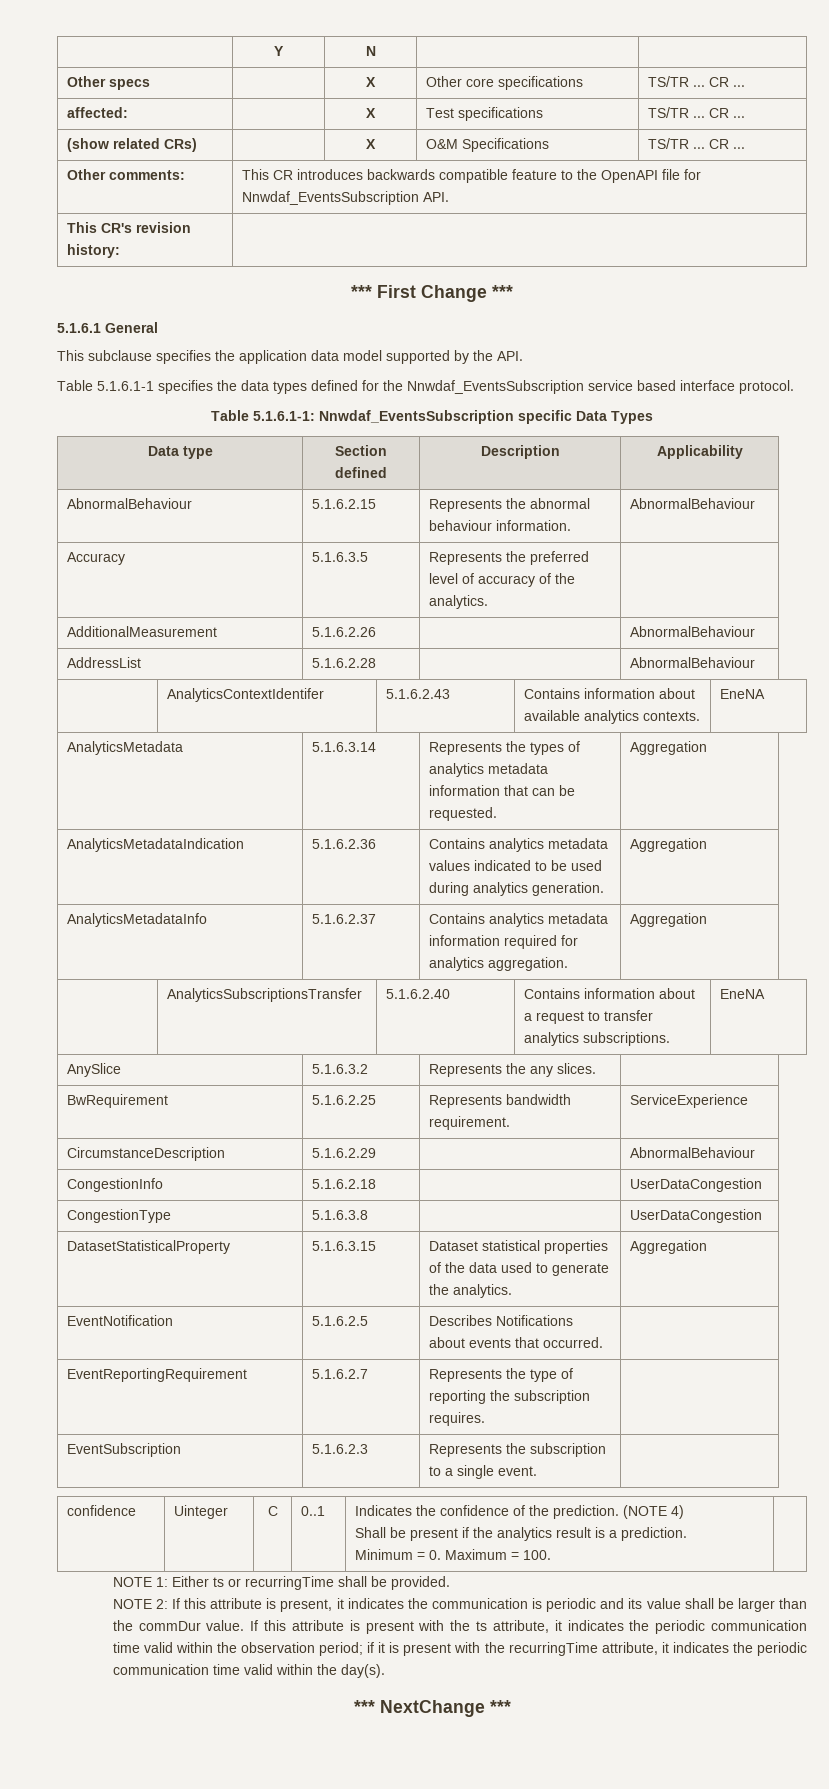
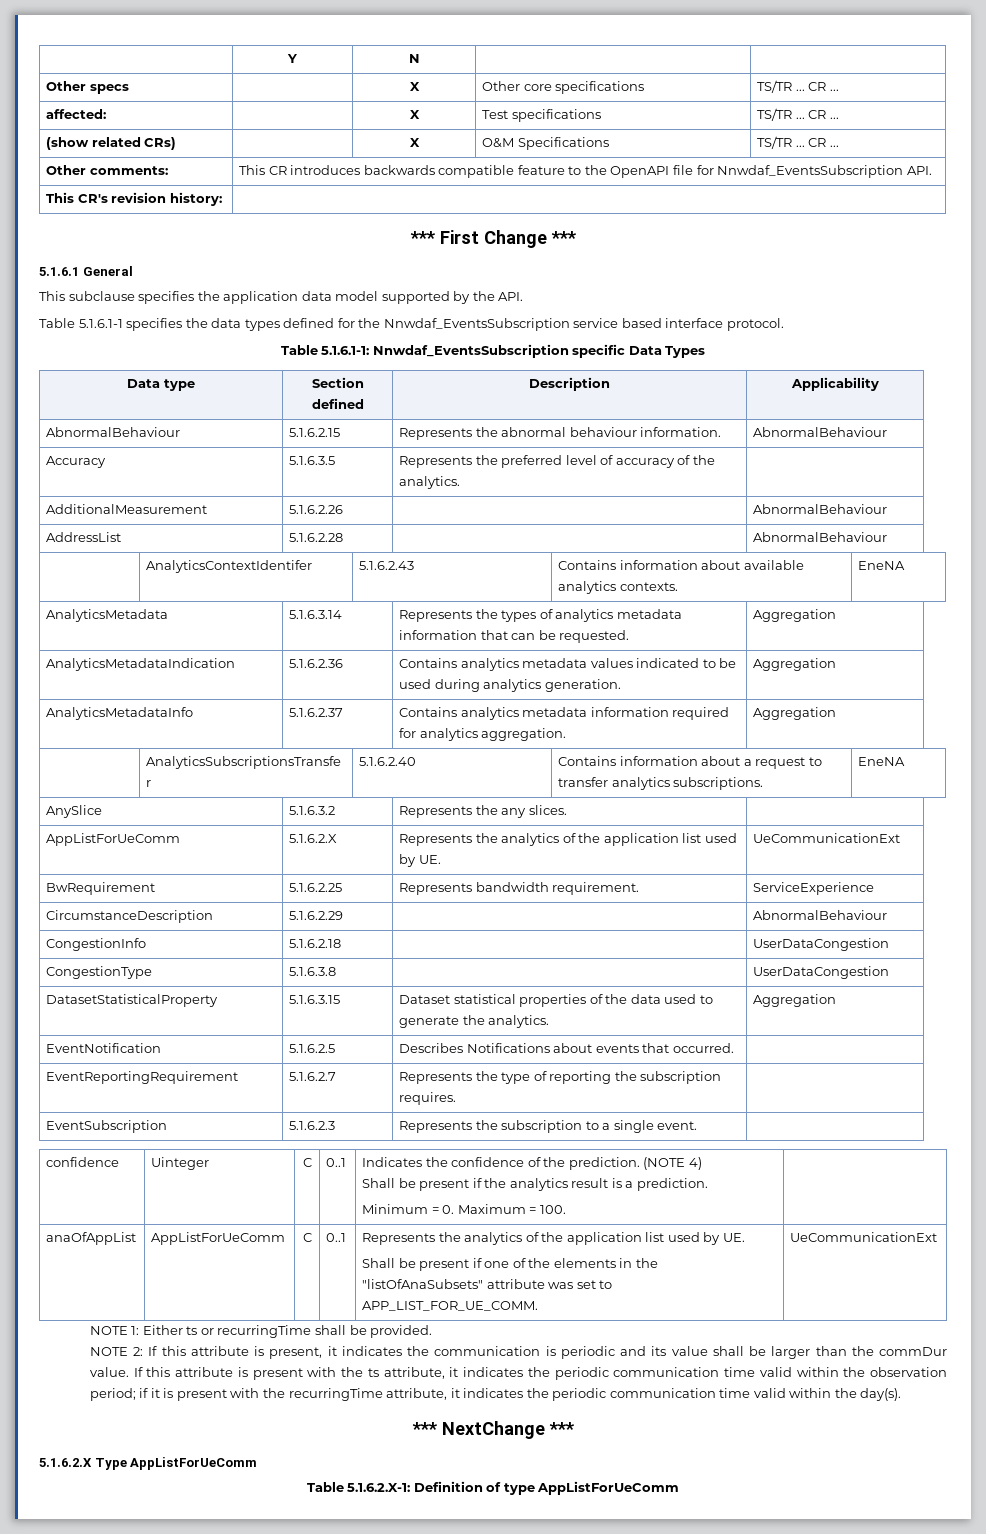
+ AppListForUeComm | 5.1.6.2.X | Represents the analytics of the application list used by UE. | UeCommunicationExt
+ anaOfAppList | AppListForUeComm | C | 0..1 | Represents the analytics of the application list used by UE.
+ Shall be present if one of the elements in the "listOfAnaSubsets" attribute was set to APP_LIST_FOR_UE_COMM. | UeCommunicationExt
+ 5.1.6.2.X Type AppListForUeComm
+ Table 5.1.6.2.X-1: Definition of type AppListForUeComm

